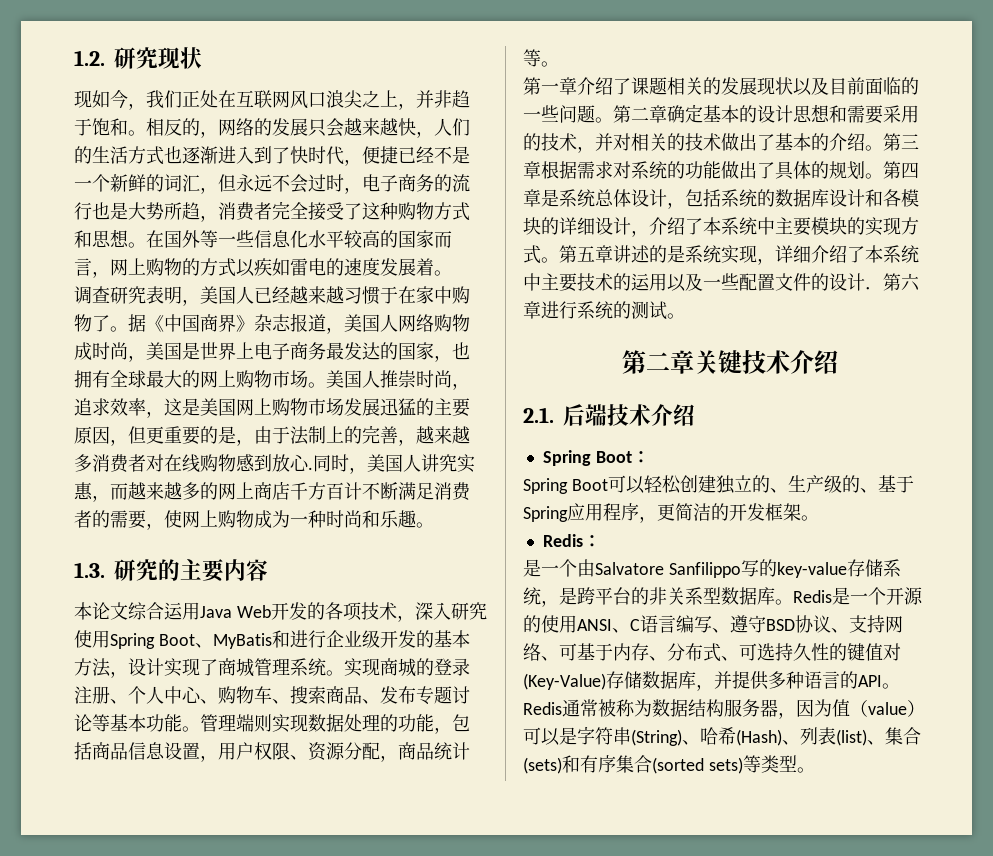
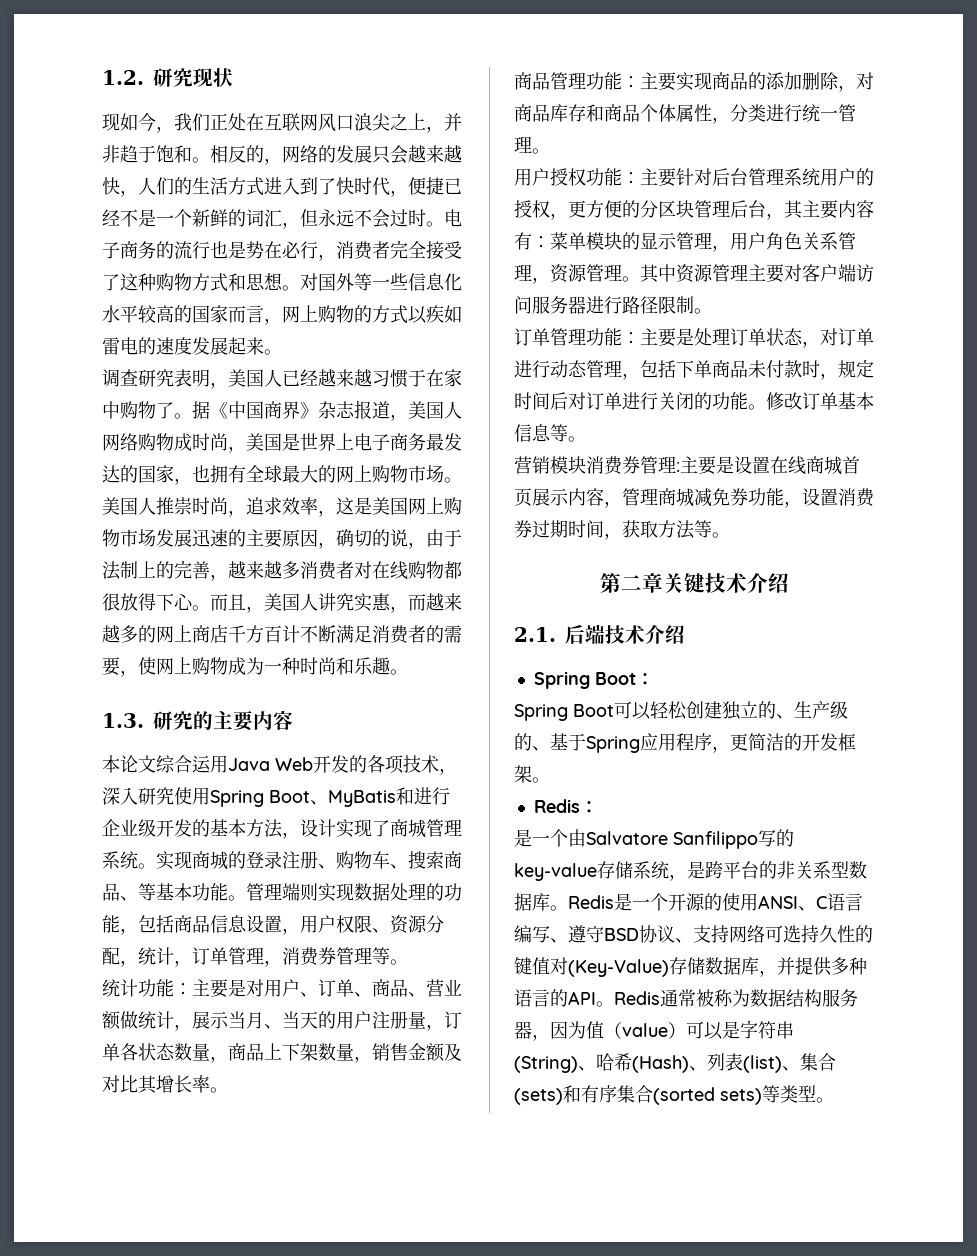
- 相反的，网络的发展只会越来越快，人们的生活方式也逐渐进入到了快时代，便捷已经不是一个新鲜的词汇，但永远不会过时，电子商务的流行也是大势所趋，消费者完全接受了这种购物方式和思想。
+ 相反的，网络的发展只会越来越快，人们的生活方式进入到了快时代，便捷已经不是一个新鲜的词汇，但永远不会过时。电子商务的流行也是势在必行，消费者完全接受了这种购物方式和思想。
- 在国外等一些信息化水平较高的国家而言，网上购物的方式以疾如雷电的速度发展着。
+ 对国外等一些信息化水平较高的国家而言，网上购物的方式以疾如雷电的速度发展起来。
- 美国人推崇时尚，追求效率，这是美国网上购物市场发展迅猛的主要原因，但更重要的是，由于法制上的完善，越来越多消费者对在线购物感到放心.同时，美国人讲究实惠，而越来越多的网上商店千方百计不断满足消费者的需要，使网上购物成为一种时尚和乐趣。
+ 美国人推崇时尚，追求效率，这是美国网上购物市场发展迅速的主要原因，确切的说，由于法制上的完善，越来越多消费者对在线购物都很放得下心。而且，美国人讲究实惠，而越来越多的网上商店千方百计不断满足消费者的需要，使网上购物成为一种时尚和乐趣。
- 实现商城的登录注册、个人中心、购物车、搜索商品、发布专题讨论等基本功能。
+ 实现商城的登录注册、购物车、搜索商品、等基本功能。
- 管理端则实现数据处理的功能，包括商品信息设置，用户权限、资源分配，商品统计等。
- 第一章介绍了课题相关的发展现状以及目前面临的一些问题。第二章确定基本的设计思想和需要采用的技术，并对相关的技术做出了基本的介绍。第三章根据需求对系统的功能做出了具体的规划。第四章是系统总体设计，包括系统的数据库设计和各模块的详细设计，介绍了本系统中主要模块的实现方式。第五章讲述的是系统实现，详细介绍了本系统中主要技术的运用以及一些配置文件的设计．第六章进行系统的测试。
+ 管理端则实现数据处理的功能，包括商品信息设置，用户权限、资源分配，统计，订单管理，消费券管理等。
+ 统计功能：主要是对用户、订单、商品、营业额做统计，展示当月、当天的用户注册量，订单各状态数量，商品上下架数量，销售金额及对比其增长率。
+ 商品管理功能：主要实现商品的添加删除，对商品库存和商品个体属性，分类进行统一管理。
+ 用户授权功能：主要针对后台管理系统用户的授权，更方便的分区块管理后台，其主要内容有：菜单模块的显示管理，用户角色关系管理，资源管理。其中资源管理主要对客户端访问服务器进行路径限制。
+ 订单管理功能：主要是处理订单状态，对订单进行动态管理，包括下单商品未付款时，规定时间后对订单进行关闭的功能。修改订单基本信息等。
+ 营销模块消费券管理:主要是设置在线商城首页展示内容，管理商城减免券功能，设置消费券过期时间，获取方法等。
- Redis是一个开源的使用ANSI、C语言编写、遵守BSD协议、支持网络、可基于内存、分布式、可选持久性的键值对(Key-Value)存储数据库，并提供多种语言的API。
+ Redis是一个开源的使用ANSI、C语言编写、遵守BSD协议、支持网络可选持久性的键值对(Key-Value)存储数据库，并提供多种语言的API。

